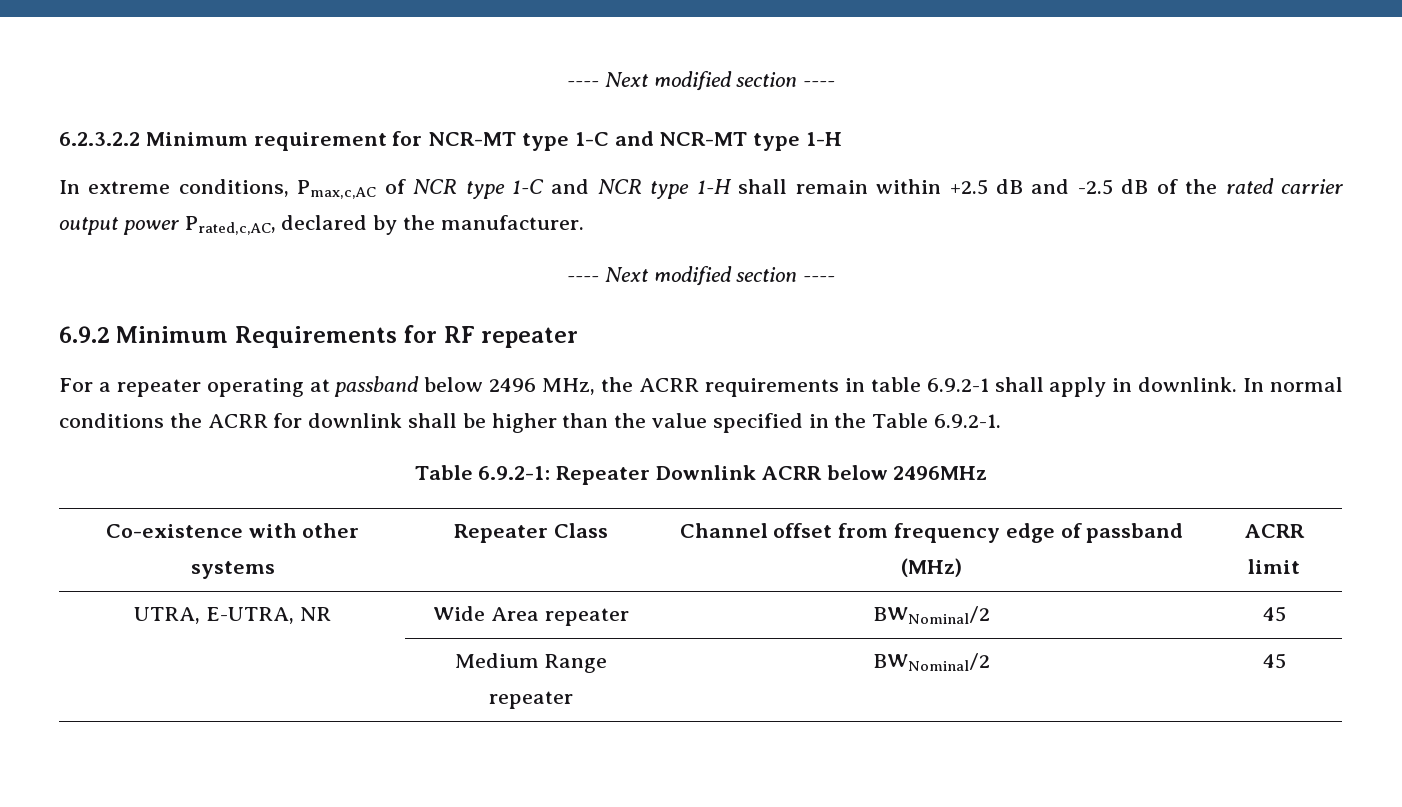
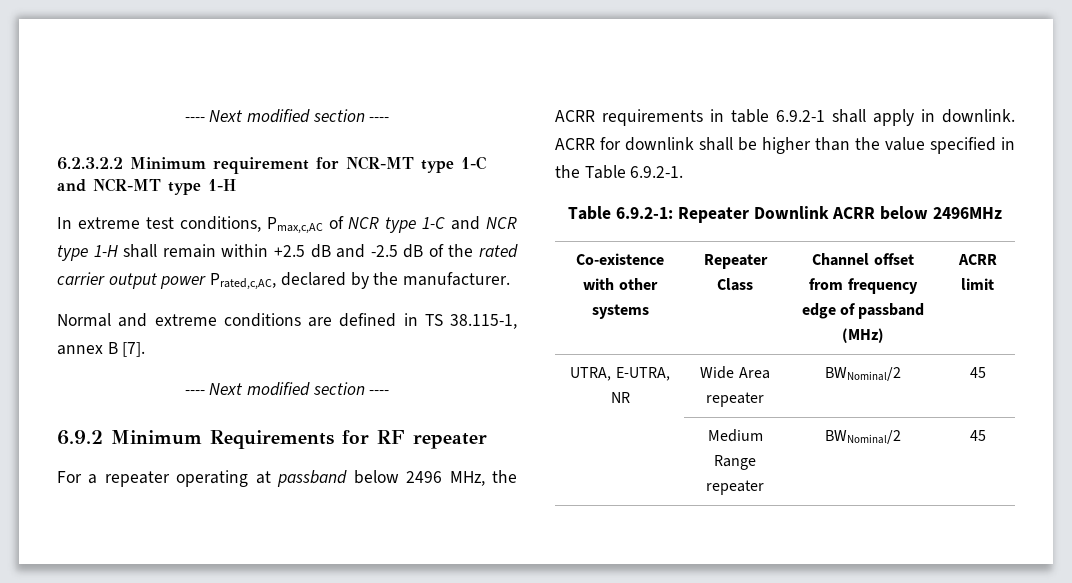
- In extreme conditions, Pmax,c,AC of NCR type 1-C and NCR type 1-H shall remain within +2.5 dB and -2.5 dB of the rated carrier output power Prated,c,AC, declared by the manufacturer.
+ In extreme test conditions, Pmax,c,AC of NCR type 1-C and NCR type 1-H shall remain within +2.5 dB and -2.5 dB of the rated carrier output power Prated,c,AC, declared by the manufacturer.
+ Normal and extreme conditions are defined in TS 38.115-1, annex B [7].
- In normal conditions the ACRR for downlink shall be higher than the value specified in the Table 6.9.2-1.
+ ACRR for downlink shall be higher than the value specified in the Table 6.9.2-1.

